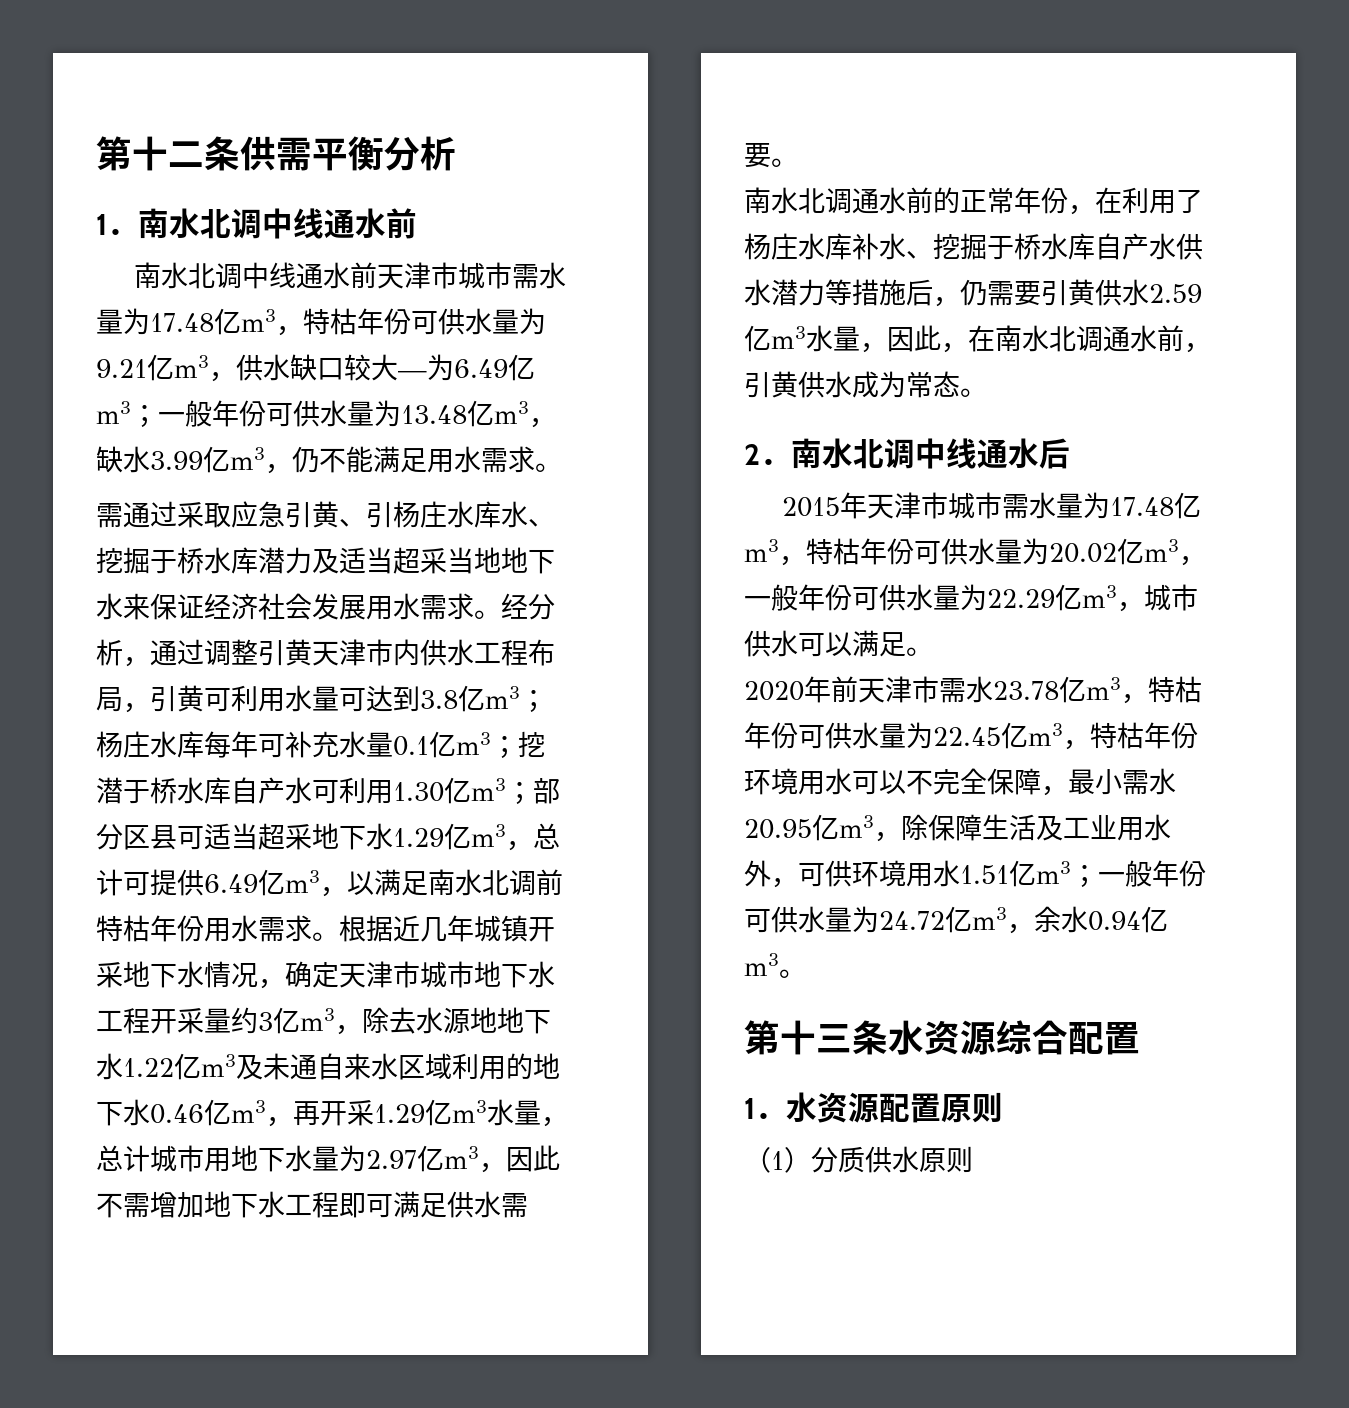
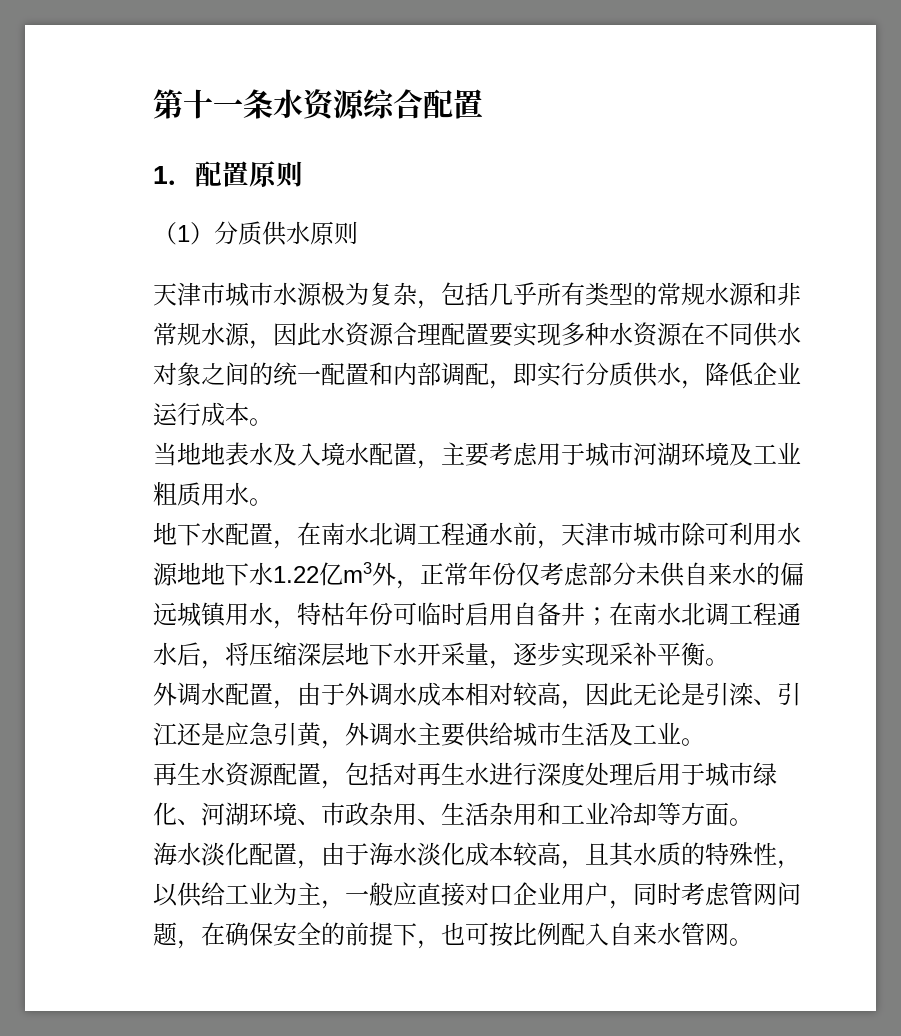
- 第十二条供需平衡分析
- 1．南水北调中线通水前
- 南水北调中线通水前天津市城市需水量为17.48亿m3，特枯年份可供水量为9.21亿m3，供水缺口较大—为6.49亿m3；一般年份可供水量为13.48亿m3，缺水3.99亿m3，仍不能满足用水需求。
- 需通过采取应急引黄、引杨庄水库水、挖掘于桥水库潜力及适当超采当地地下水来保证经济社会发展用水需求。经分析，通过调整引黄天津市内供水工程布局，引黄可利用水量可达到3.8亿m3；杨庄水库每年可补充水量0.1亿m3；挖潜于桥水库自产水可利用1.30亿m3；部分区县可适当超采地下水1.29亿m3，总计可提供6.49亿m3，以满足南水北调前特枯年份用水需求。根据近几年城镇开采地下水情况，确定天津市城市地下水工程开采量约3亿m3，除去水源地地下水1.22亿m3及未通自来水区域利用的地下水0.46亿m3，再开采1.29亿m3水量，总计城市用地下水量为2.97亿m3，因此不需增加地下水工程即可满足供水需要。
- 南水北调通水前的正常年份，在利用了杨庄水库补水、挖掘于桥水库自产水供水潜力等措施后，仍需要引黄供水2.59亿m3水量，因此，在南水北调通水前，引黄供水成为常态。
- 2．南水北调中线通水后
- 2015年天津市城市需水量为17.48亿m3，特枯年份可供水量为20.02亿m3，一般年份可供水量为22.29亿m3，城市供水可以满足。
- 2020年前天津市需水23.78亿m3，特枯年份可供水量为22.45亿m3，特枯年份环境用水可以不完全保障，最小需水20.95亿m3，除保障生活及工业用水外，可供环境用水1.51亿m3；一般年份可供水量为24.72亿m3，余水0.94亿m3。
- 第十三条水资源综合配置
+ 第十一条水资源综合配置
- 1．水资源配置原则
+ 1．配置原则
+ 天津市城市水源极为复杂，包括几乎所有类型的常规水源和非常规水源，因此水资源合理配置要实现多种水资源在不同供水对象之间的统一配置和内部调配，即实行分质供水，降低企业运行成本。
+ 当地地表水及入境水配置，主要考虑用于城市河湖环境及工业粗质用水。
+ 地下水配置，在南水北调工程通水前，天津市城市除可利用水源地地下水1.22亿m3外，正常年份仅考虑部分未供自来水的偏远城镇用水，特枯年份可临时启用自备井；在南水北调工程通水后，将压缩深层地下水开采量，逐步实现采补平衡。
+ 外调水配置，由于外调水成本相对较高，因此无论是引滦、引江还是应急引黄，外调水主要供给城市生活及工业。
+ 再生水资源配置，包括对再生水进行深度处理后用于城市绿化、河湖环境、市政杂用、生活杂用和工业冷却等方面。
+ 海水淡化配置，由于海水淡化成本较高，且其水质的特殊性，以供给工业为主，一般应直接对口企业用户，同时考虑管网问题，在确保安全的前提下，也可按比例配入自来水管网。

